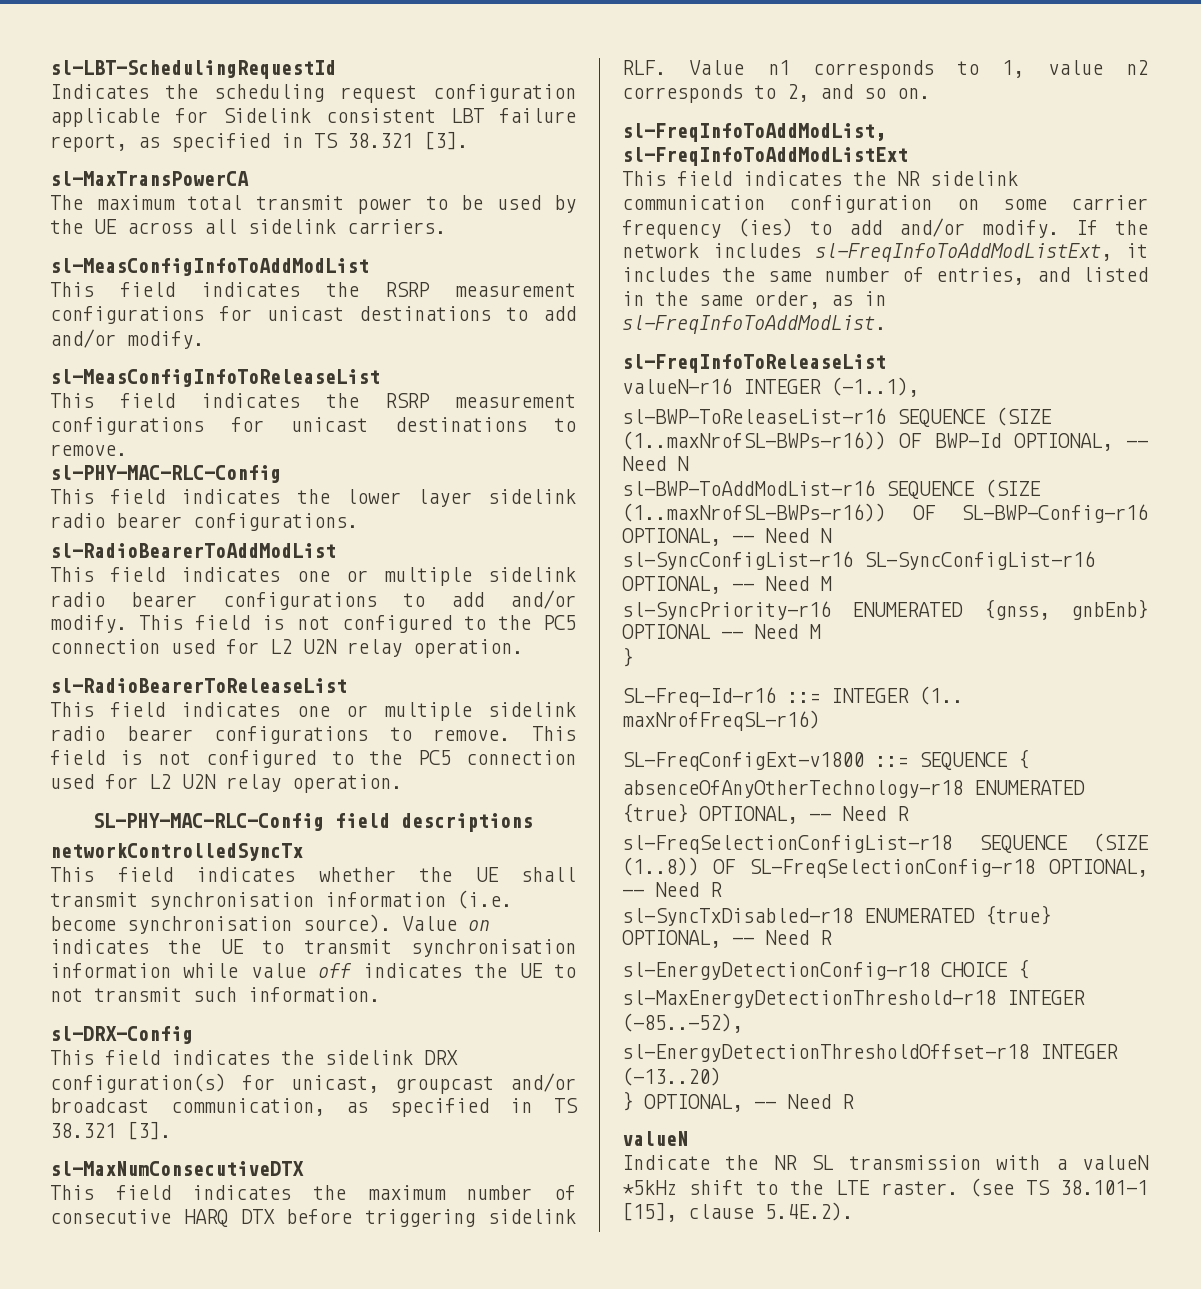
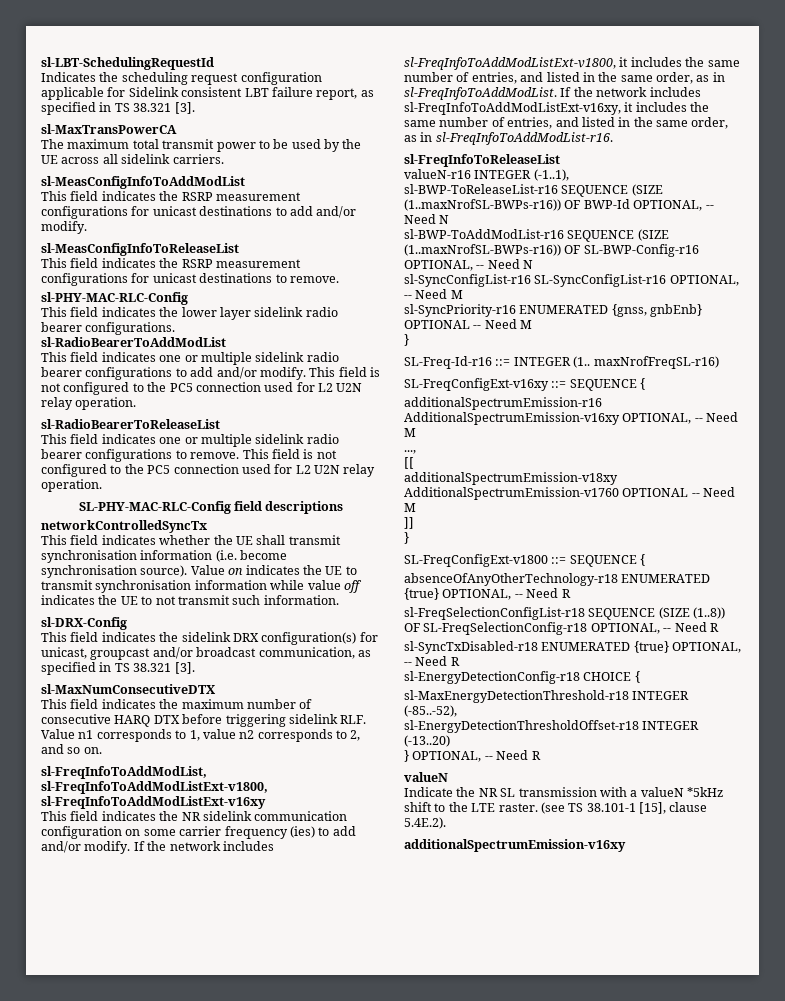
- sl-FreqInfoToAddModList, sl-FreqInfoToAddModListExt
+ sl-FreqInfoToAddModList, sl-FreqInfoToAddModListExt-v1800, sl-FreqInfoToAddModListExt-v16xy
- If the network includes sl-FreqInfoToAddModListExt, it includes the same number of entries, and listed in the same order, as in sl-FreqInfoToAddModList.
+ If the network includes sl-FreqInfoToAddModListExt-v1800, it includes the same number of entries, and listed in the same order, as in sl-FreqInfoToAddModList. If the network includes sl-FreqInfoToAddModListExt-v16xy, it includes the same number of entries, and listed in the same order, as in sl-FreqInfoToAddModList-r16.
+ SL-FreqConfigExt-v16xy ::= SEQUENCE {
+ additionalSpectrumEmission-r16 AdditionalSpectrumEmission-v16xy OPTIONAL, -- Need M
+ ...,
+ [[
+ additionalSpectrumEmission-v18xy AdditionalSpectrumEmission-v1760 OPTIONAL -- Need M
+ ]]
+ }
+ additionalSpectrumEmission-v16xy

